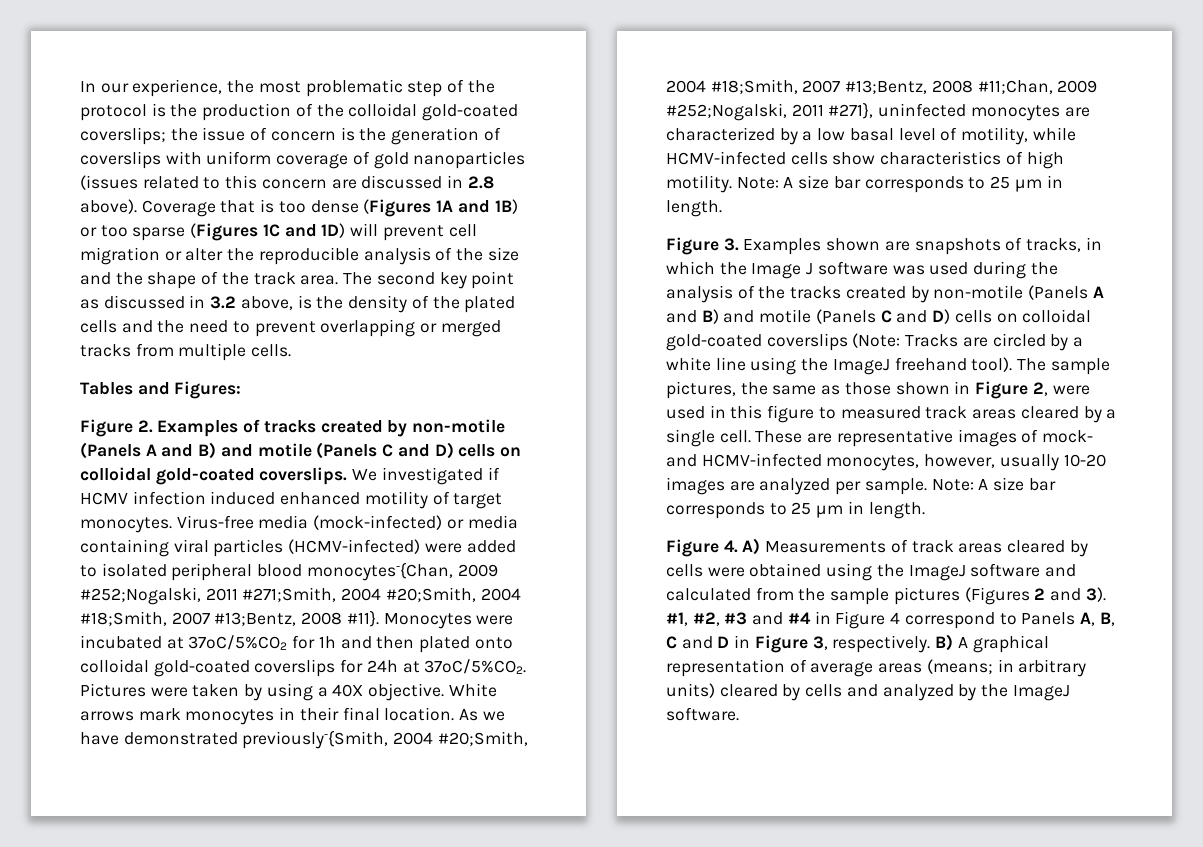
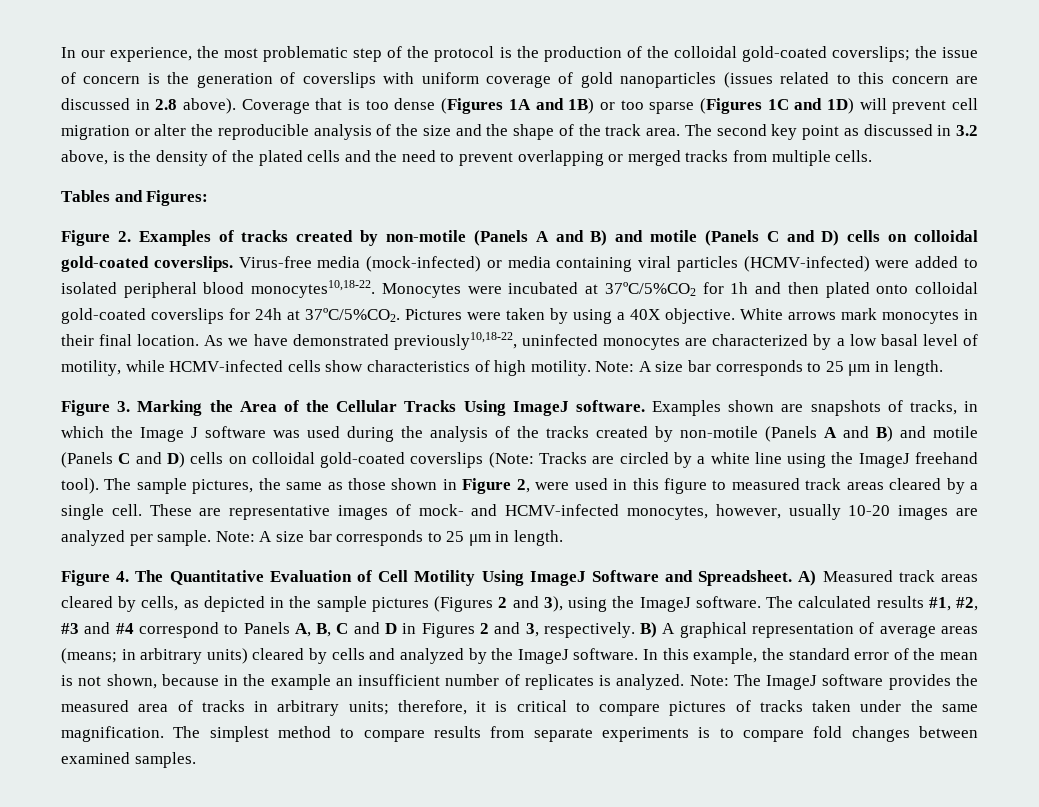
- We investigated if HCMV infection induced enhanced motility of target monocytes.
- Virus-free media (mock-infected) or media containing viral particles (HCMV-infected) were added to isolated peripheral blood monocytes-{Chan, 2009 #252;Nogalski, 2011 #271;Smith, 2004 #20;Smith, 2004 #18;Smith, 2007 #13;Bentz, 2008 #11}.
+ Virus-free media (mock-infected) or media containing viral particles (HCMV-infected) were added to isolated peripheral blood monocytes10,18-22.
- As we have demonstrated previously-{Smith, 2004 #20;Smith, 2004 #18;Smith, 2007 #13;Bentz, 2008 #11;Chan, 2009 #252;Nogalski, 2011 #271}, uninfected monocytes are characterized by a low basal level of motility, while HCMV-infected cells show characteristics of high motility.
+ As we have demonstrated previously10,18-22, uninfected monocytes are characterized by a low basal level of motility, while HCMV-infected cells show characteristics of high motility.
- Figure 3. Examples shown are snapshots of tracks, in which the Image J software was used during the analysis of the tracks created by non-motile (Panels A and B) and motile (Panels C and D) cells on colloidal gold-coated coverslips (Note: Tracks are circled by a white line using the ImageJ freehand tool).
+ Figure 3. Marking the Area of the Cellular Tracks Using ImageJ software. Examples shown are snapshots of tracks, in which the Image J software was used during the analysis of the tracks created by non-motile (Panels A and B) and motile (Panels C and D) cells on colloidal gold-coated coverslips (Note: Tracks are circled by a white line using the ImageJ freehand tool).
- Figure 4. A) Measurements of track areas cleared by cells were obtained using the ImageJ software and calculated from the sample pictures (Figures 2 and 3). #1, #2, #3 and #4 in Figure 4 correspond to Panels A, B, C and D in Figure 3, respectively.
+ Figure 4. The Quantitative Evaluation of Cell Motility Using ImageJ Software and Spreadsheet. A) Measured track areas cleared by cells, as depicted in the sample pictures (Figures 2 and 3), using the ImageJ software. The calculated results #1, #2, #3 and #4 correspond to Panels A, B, C and D in Figures 2 and 3, respectively.
+ In this example, the standard error of the mean is not shown, because in the example an insufficient number of replicates is analyzed. Note: The ImageJ software provides the measured area of tracks in arbitrary units; therefore, it is critical to compare pictures of tracks taken under the same magnification. The simplest method to compare results from separate experiments is to compare fold changes between examined samples.

